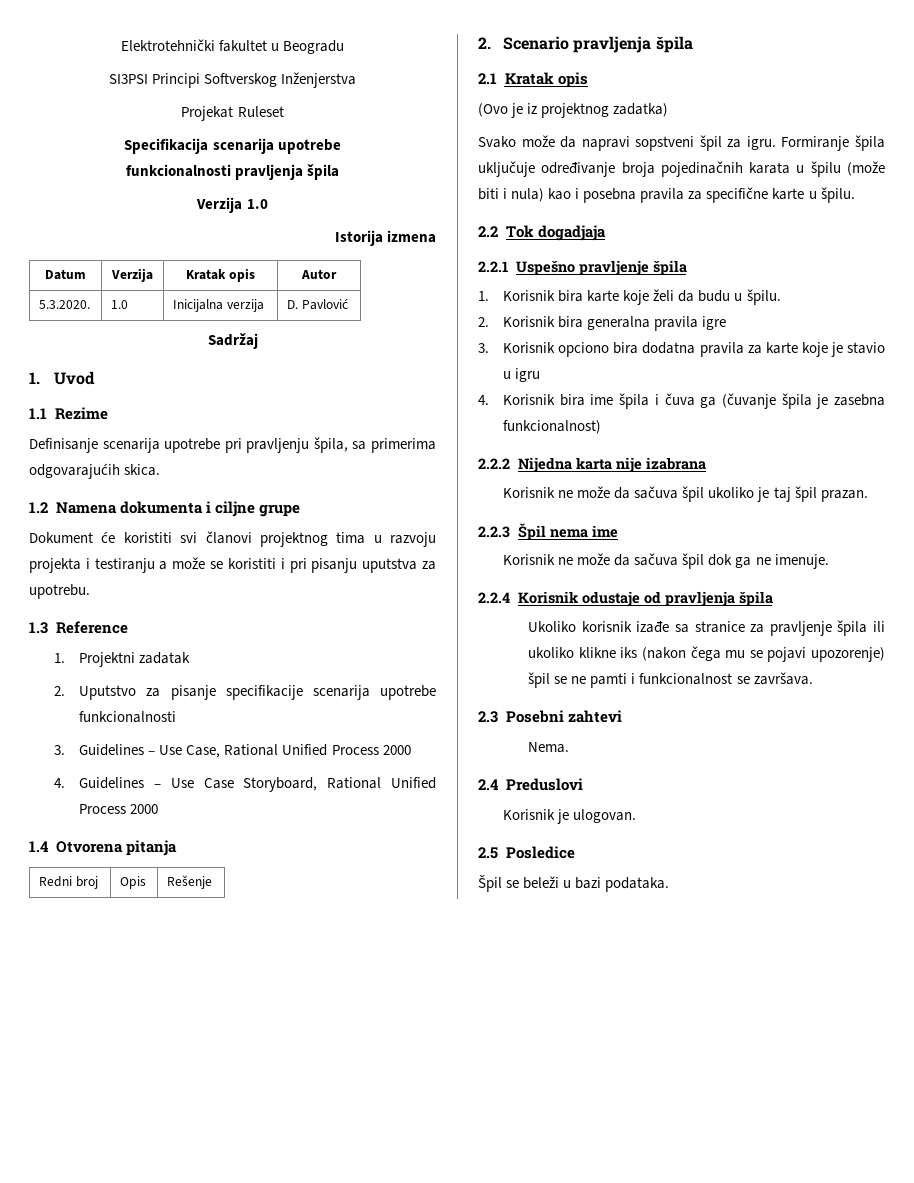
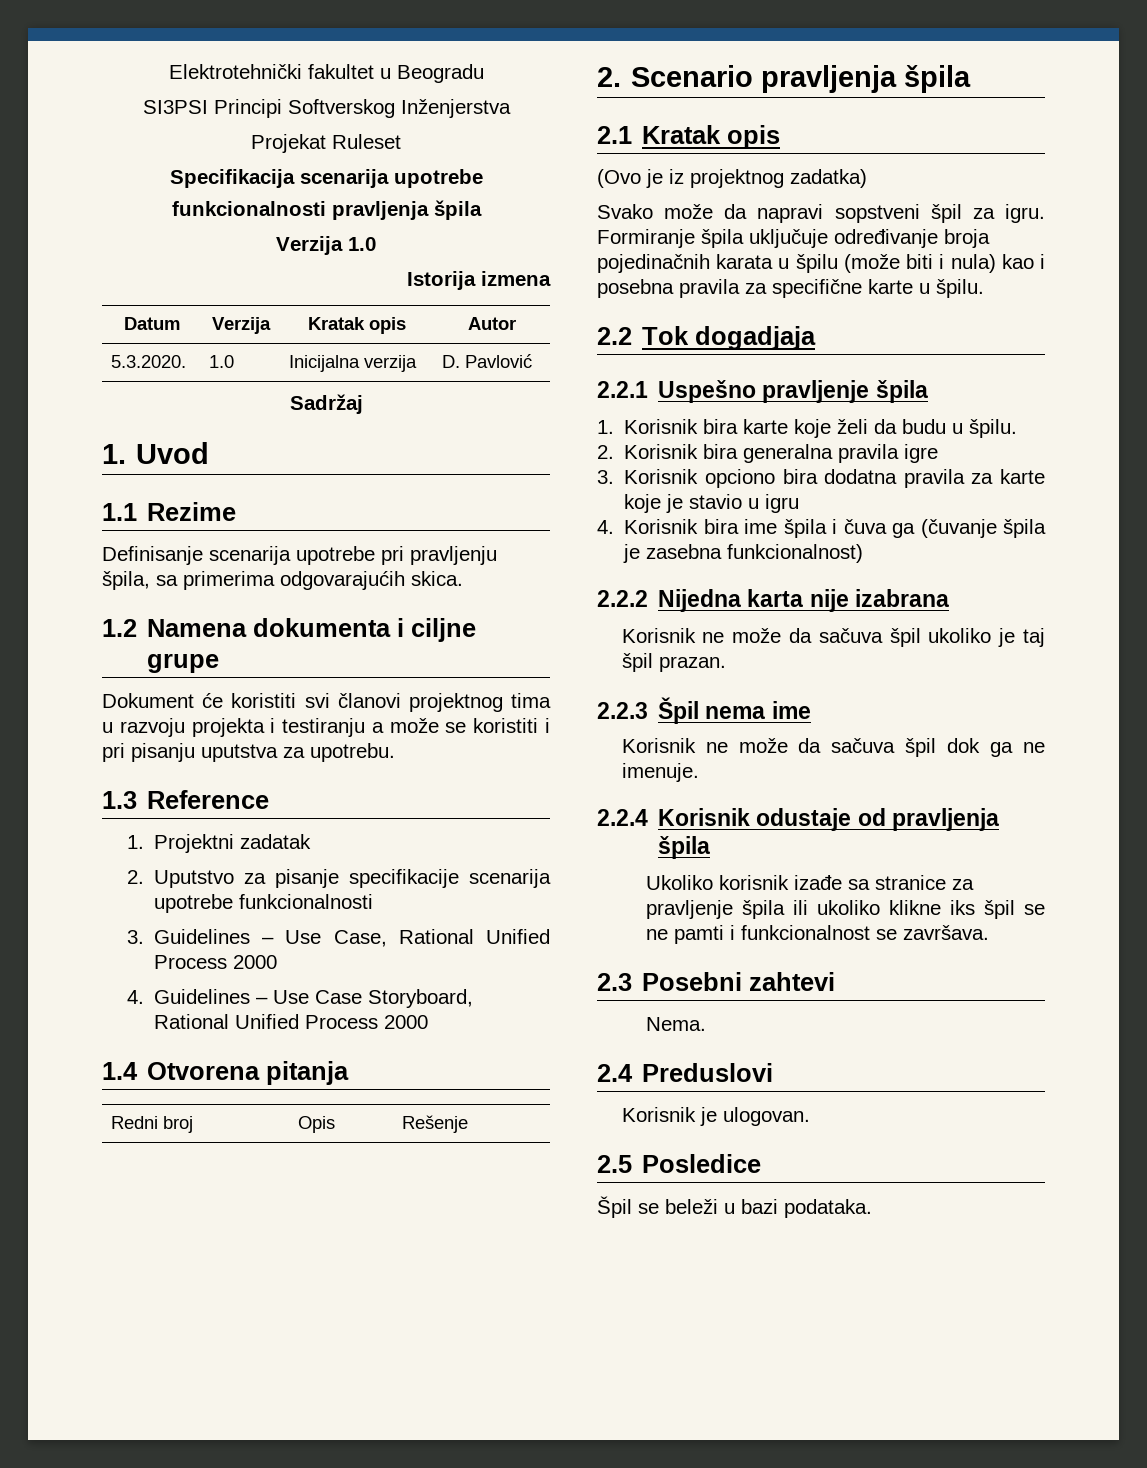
- Ukoliko korisnik izađe sa stranice za pravljenje špila ili ukoliko klikne iks (nakon čega mu se pojavi upozorenje) špil se ne pamti i funkcionalnost se završava.
+ Ukoliko korisnik izađe sa stranice za pravljenje špila ili ukoliko klikne iks špil se ne pamti i funkcionalnost se završava.

